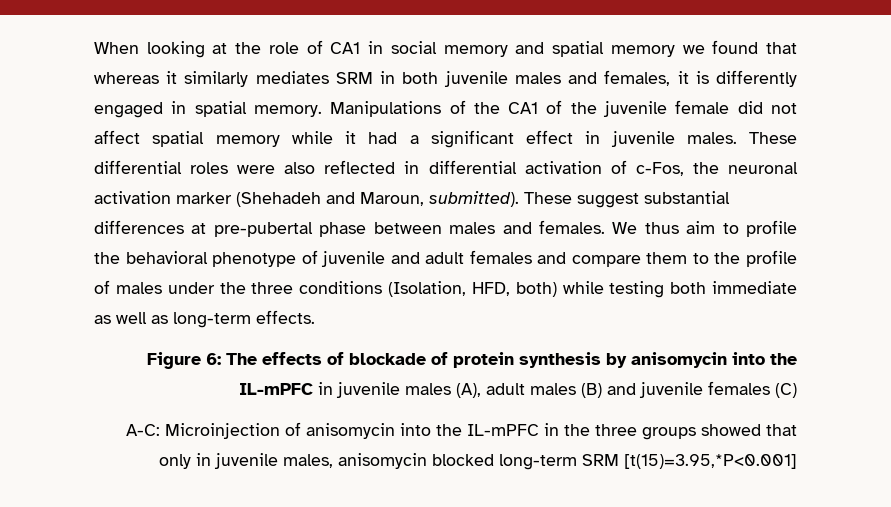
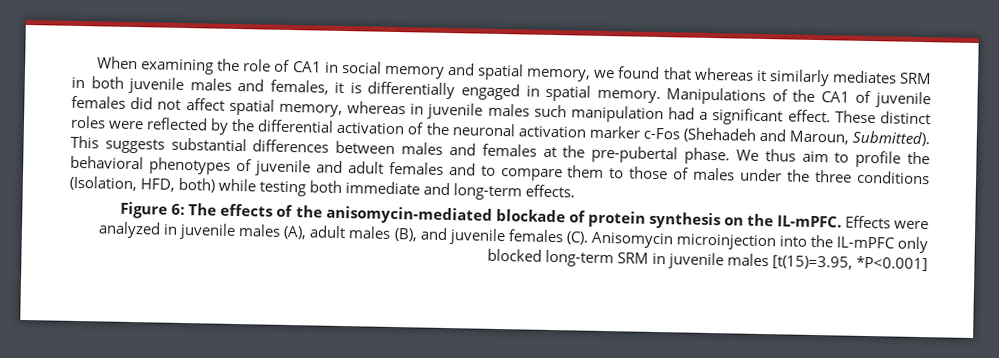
- When looking at the role of CA1 in social memory and spatial memory we found that whereas it similarly mediates SRM in both juvenile males and females, it is differently engaged in spatial memory.
+ When examining the role of CA1 in social memory and spatial memory, we found that whereas it similarly mediates SRM in both juvenile males and females, it is differentially engaged in spatial memory.
- Manipulations of the CA1 of the juvenile female did not affect spatial memory while it had a significant effect in juvenile males. These differential roles were also reflected in differential activation of c-Fos, the neuronal activation marker (Shehadeh and Maroun, submitted). These suggest substantial differences at pre-pubertal phase between males and females.
+ Manipulations of the CA1 of juvenile females did not affect spatial memory, whereas in juvenile males such manipulation had a significant effect. These distinct roles were reflected by the differential activation of the neuronal activation marker c-Fos (Shehadeh and Maroun, Submitted). This suggests substantial differences between males and females at the pre-pubertal phase.
- We thus aim to profile the behavioral phenotype of juvenile and adult females and compare them to the profile of males under the three conditions (Isolation, HFD, both) while testing both immediate as well as long-term effects.
+ We thus aim to profile the behavioral phenotypes of juvenile and adult females and to compare them to those of males under the three conditions (Isolation, HFD, both) while testing both immediate and long-term effects.
- Figure 6: The effects of blockade of protein synthesis by anisomycin into the IL-mPFC in juvenile males (A), adult males (B) and juvenile females (C)
- A-C: Microinjection of anisomycin into the IL-mPFC in the three groups showed that only in juvenile males, anisomycin blocked long-term SRM [t(15)=3.95,*P<0.001]
+ Figure 6: The effects of the anisomycin-mediated blockade of protein synthesis on the IL-mPFC. Effects were analyzed in juvenile males (A), adult males (B), and juvenile females (C). Anisomycin microinjection into the IL-mPFC only blocked long-term SRM in juvenile males [t(15)=3.95, *P<0.001]

